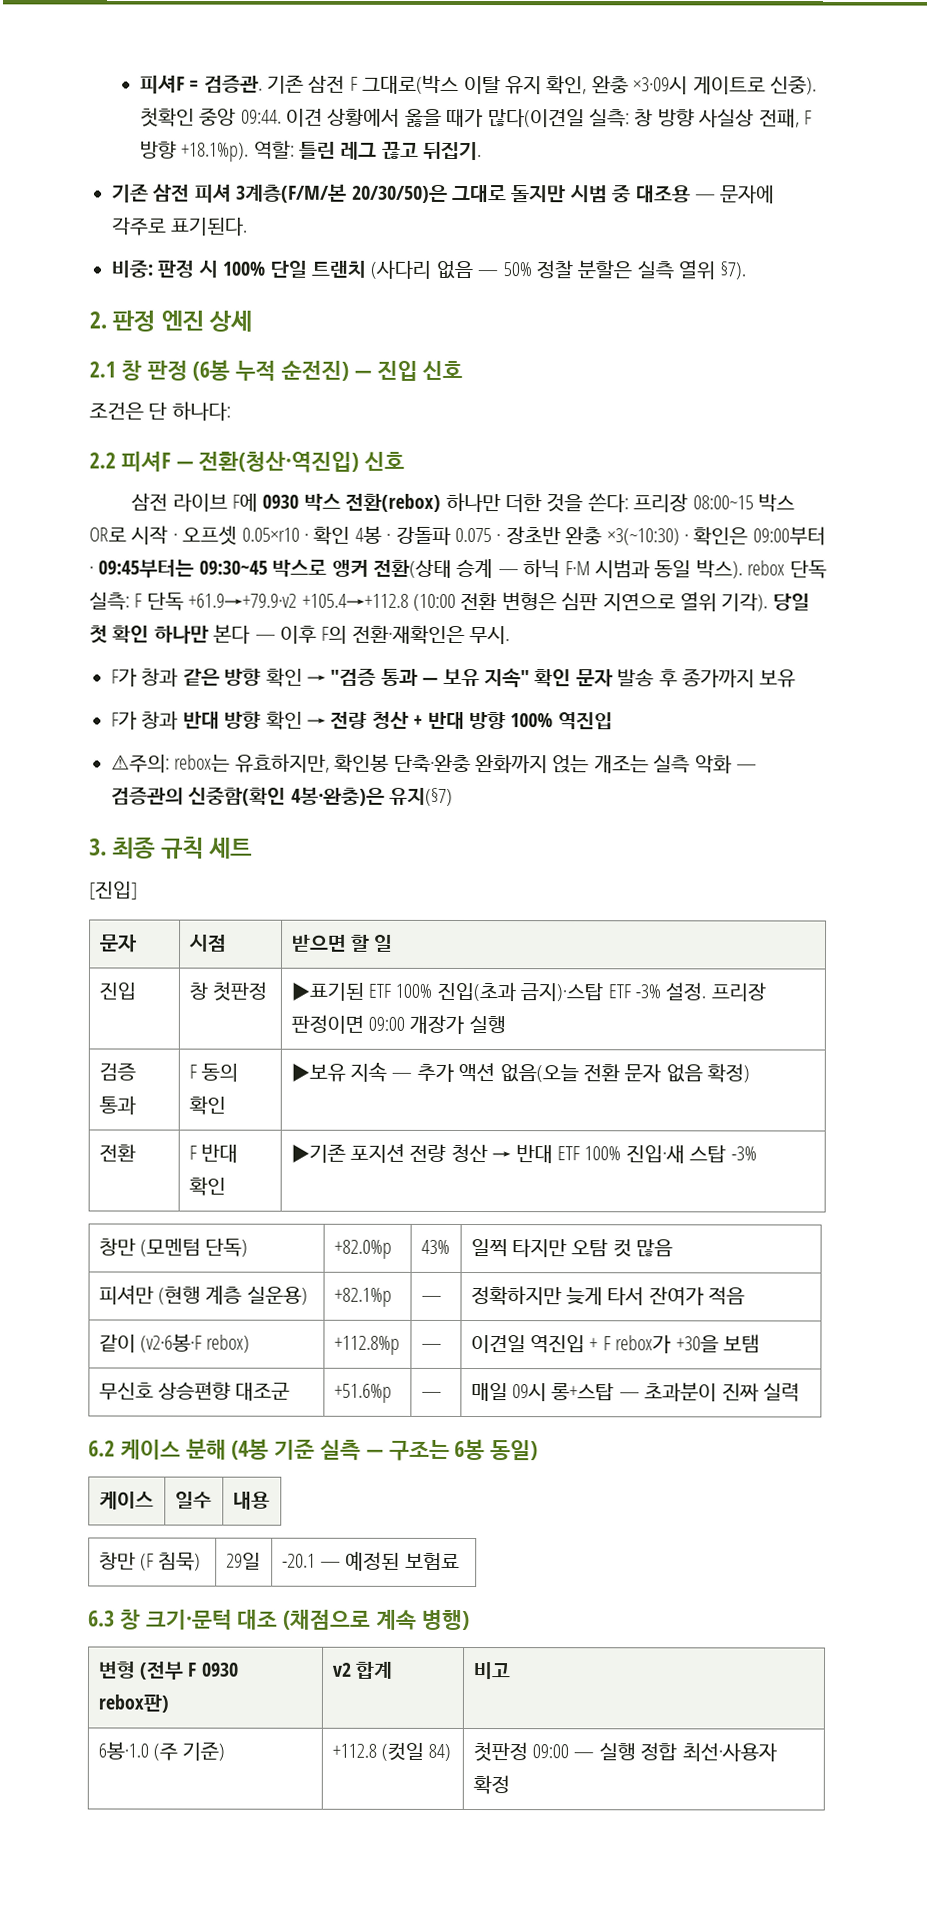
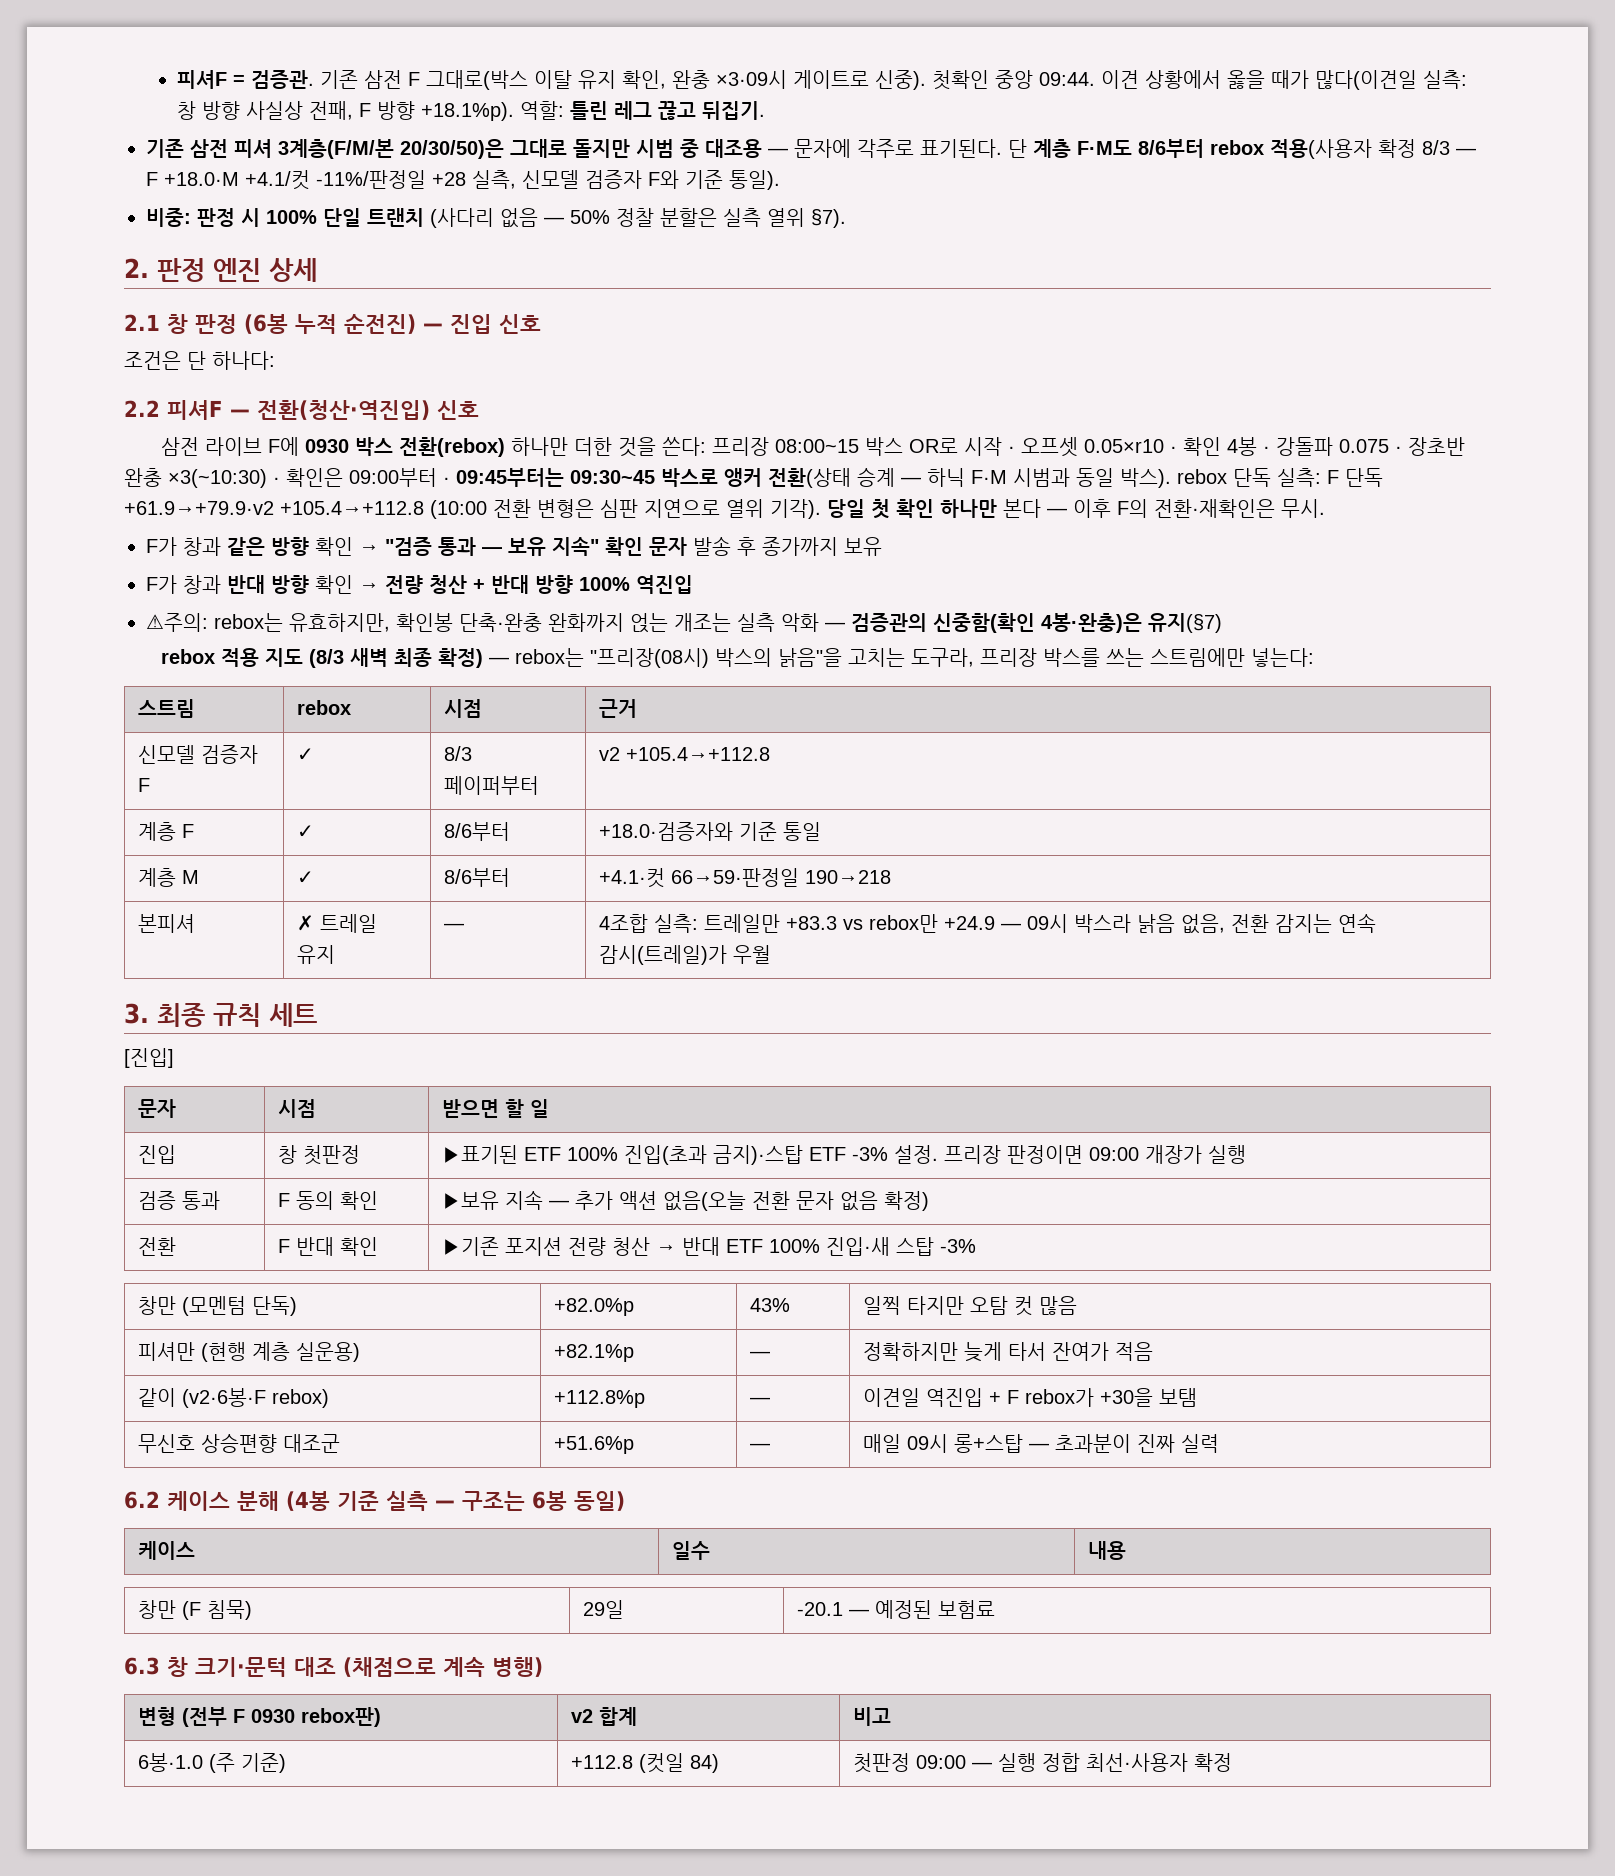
+ 단 계층 F·M도 8/6부터 rebox 적용(사용자 확정 8/3 — F +18.0·M +4.1/컷 -11%/판정일 +28 실측, 신모델 검증자 F와 기준 통일).
+ rebox 적용 지도 (8/3 새벽 최종 확정) — rebox는 "프리장(08시) 박스의 낡음"을 고치는 도구라, 프리장 박스를 쓰는 스트림에만 넣는다:
+ 스트림 | rebox | 시점 | 근거
+ 신모델 검증자 F | ✓ | 8/3 페이퍼부터 | v2 +105.4→+112.8
+ 계층 F | ✓ | 8/6부터 | +18.0·검증자와 기준 통일
+ 계층 M | ✓ | 8/6부터 | +4.1·컷 66→59·판정일 190→218
+ 본피셔 | ✗ 트레일 유지 | — | 4조합 실측: 트레일만 +83.3 vs rebox만 +24.9 — 09시 박스라 낡음 없음, 전환 감지는 연속 감시(트레일)가 우월

